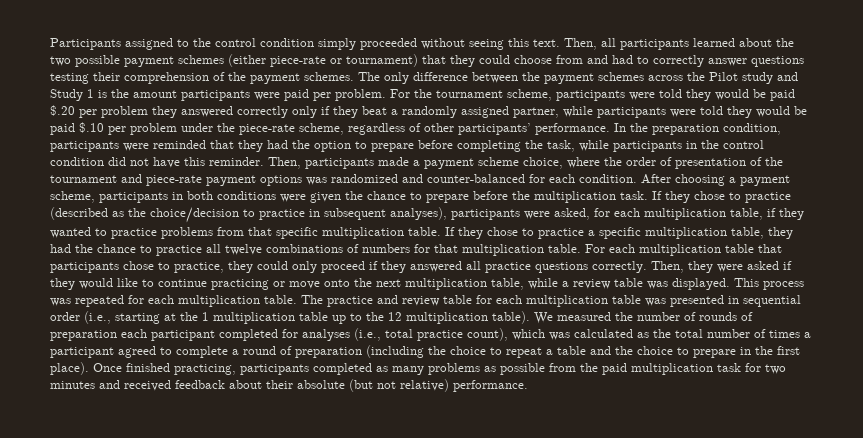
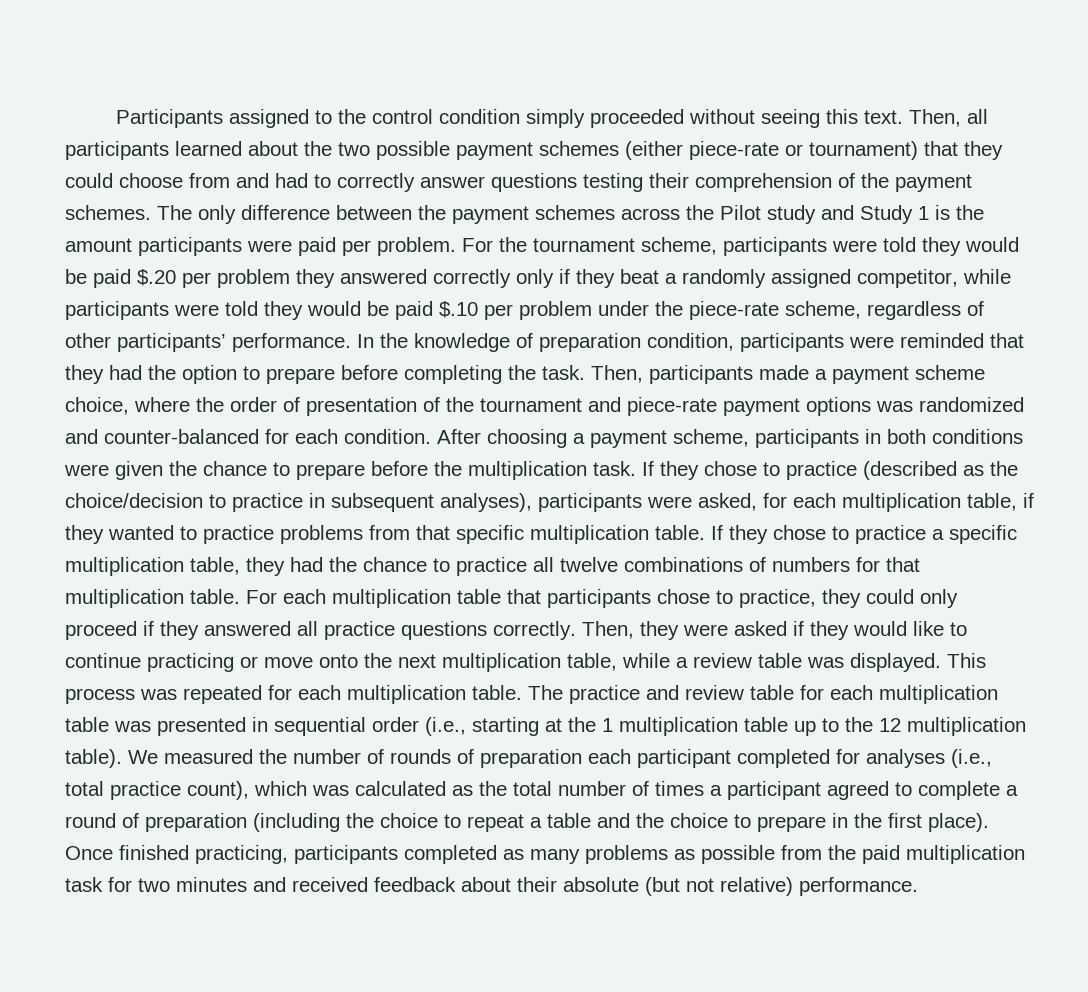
- For the tournament scheme, participants were told they would be paid $.20 per problem they answered correctly only if they beat a randomly assigned partner, while participants were told they would be paid $.10 per problem under the piece-rate scheme, regardless of other participants’ performance.
+ For the tournament scheme, participants were told they would be paid $.20 per problem they answered correctly only if they beat a randomly assigned competitor, while participants were told they would be paid $.10 per problem under the piece-rate scheme, regardless of other participants’ performance.
- In the preparation condition, participants were reminded that they had the option to prepare before completing the task, while participants in the control condition did not have this reminder.
+ In the knowledge of preparation condition, participants were reminded that they had the option to prepare before completing the task.

